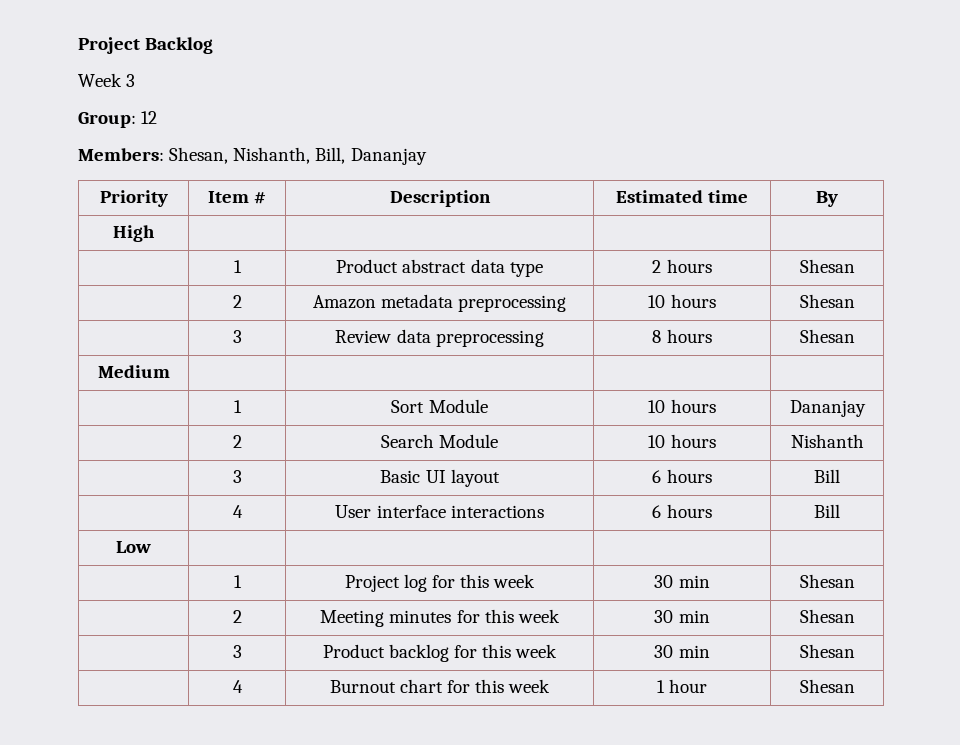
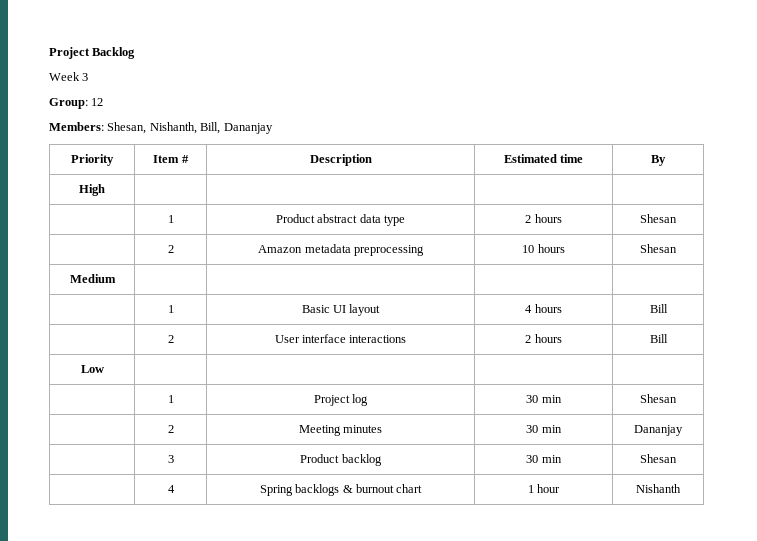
- | 3 | Review data preprocessing | 8 hours | Shesan
  Medium | | | |
- | 1 | Sort Module | 10 hours | Dananjay
- | 2 | Search Module | 10 hours | Nishanth
- | 3 | Basic UI layout | 6 hours | Bill
+ | 1 | Basic UI layout | 4 hours | Bill
- | 4 | User interface interactions | 6 hours | Bill
+ | 2 | User interface interactions | 2 hours | Bill
- | 1 | Project log for this week | 30 min | Shesan
+ | 1 | Project log | 30 min | Shesan
- | 2 | Meeting minutes for this week | 30 min | Shesan
+ | 2 | Meeting minutes | 30 min | Dananjay
- | 3 | Product backlog for this week | 30 min | Shesan
+ | 3 | Product backlog | 30 min | Shesan
- | 4 | Burnout chart for this week | 1 hour | Shesan
+ | 4 | Spring backlogs & burnout chart | 1 hour | Nishanth

